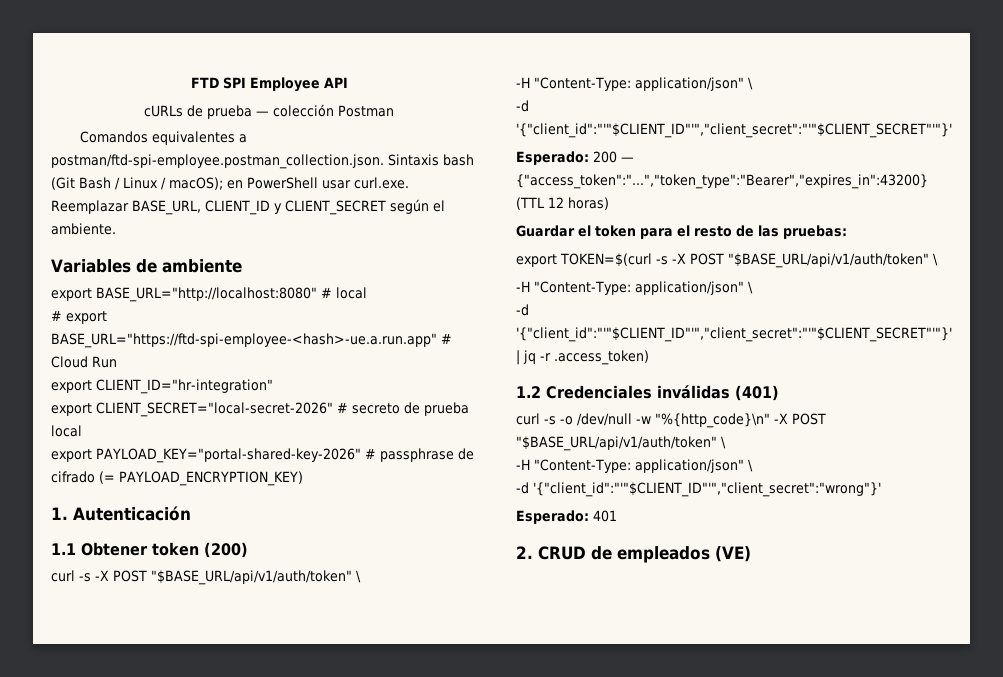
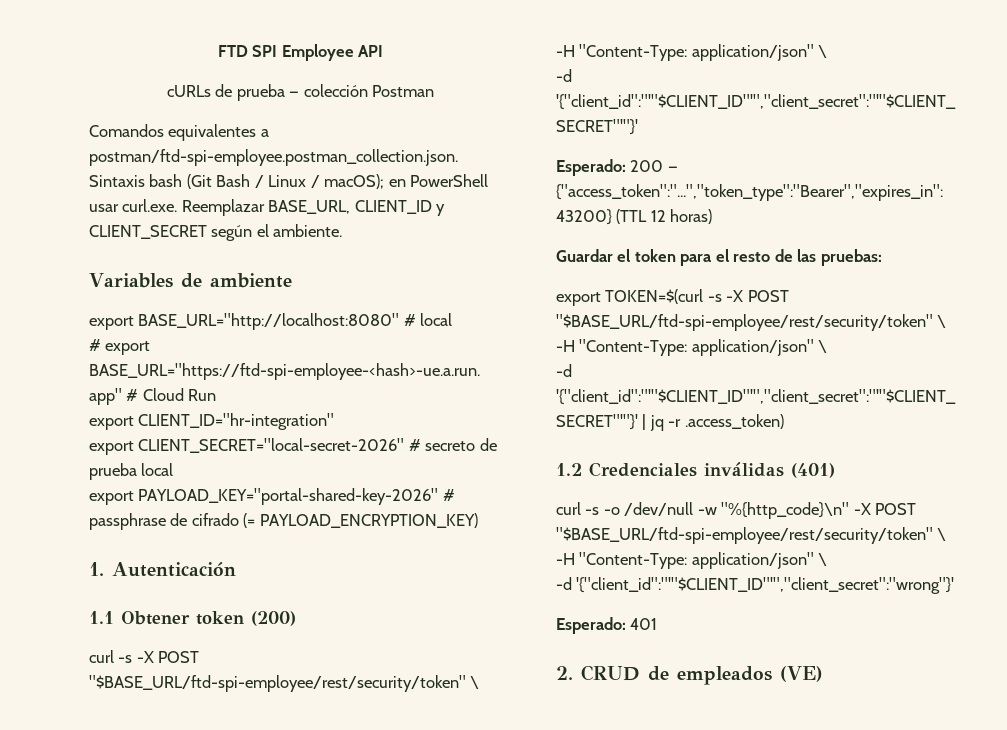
- curl -s -X POST "$BASE_URL/api/v1/auth/token" \
+ curl -s -X POST "$BASE_URL/ftd-spi-employee/rest/security/token" \
- export TOKEN=$(curl -s -X POST "$BASE_URL/api/v1/auth/token" \
+ export TOKEN=$(curl -s -X POST "$BASE_URL/ftd-spi-employee/rest/security/token" \
- curl -s -o /dev/null -w "%{http_code}\n" -X POST "$BASE_URL/api/v1/auth/token" \
+ curl -s -o /dev/null -w "%{http_code}\n" -X POST "$BASE_URL/ftd-spi-employee/rest/security/token" \

